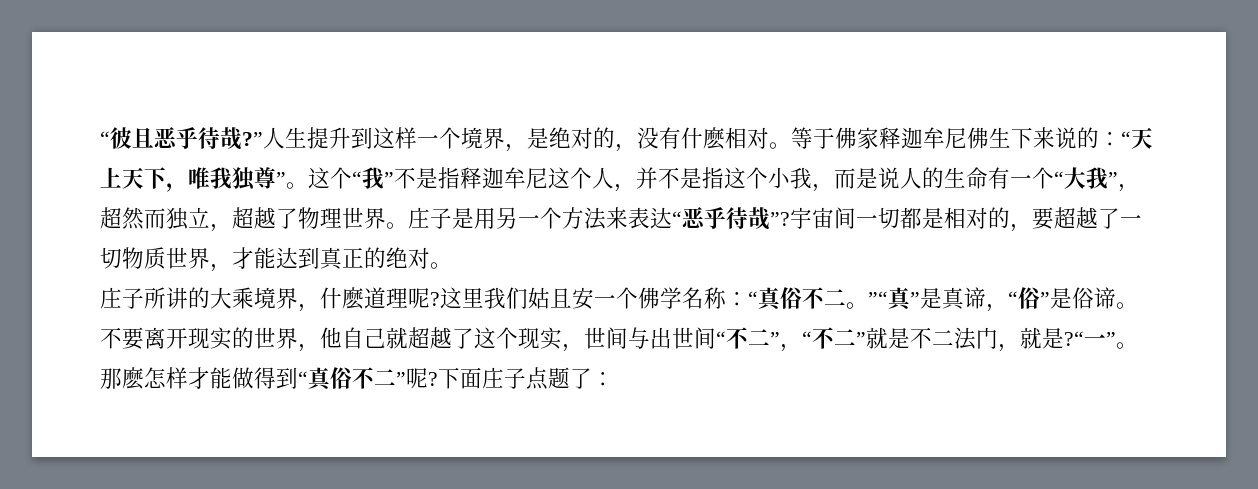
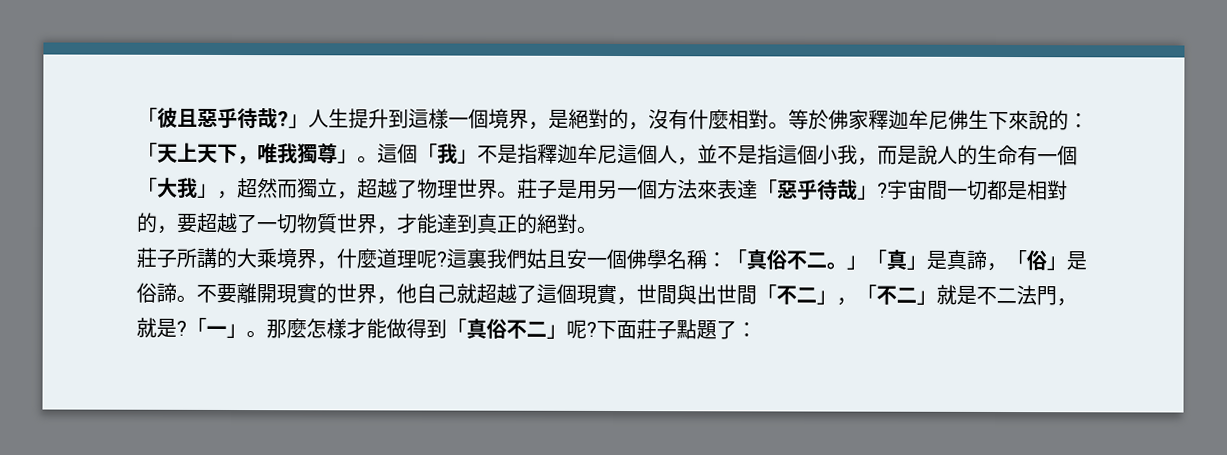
- “彼且恶乎待哉?”人生提升到这样一个境界，是绝对的，没有什麽相对。等于佛家释迦牟尼佛生下来说的：“天上天下，唯我独尊”。这个“我”不是指释迦牟尼这个人，并不是指这个小我，而是说人的生命有一个“大我”，超然而独立，超越了物理世界。
+ 「彼且惡乎待哉?」人生提升到這樣一個境界，是絕對的，沒有什麼相對。等於佛家釋迦牟尼佛生下來說的：「天上天下，唯我獨尊」。這個「我」不是指釋迦牟尼這個人，並不是指這個小我，而是說人的生命有一個「大我」，超然而獨立，超越了物理世界。
- 庄子是用另一个方法来表达“恶乎待哉”?宇宙间一切都是相对的，要超越了一切物质世界，才能达到真正的绝对。
+ 莊子是用另一個方法來表達「惡乎待哉」?宇宙間一切都是相對的，要超越了一切物質世界，才能達到真正的絕對。
- 庄子所讲的大乘境界，什麽道理呢?
+ 莊子所講的大乘境界，什麼道理呢?
- 这里我们姑且安一个佛学名称：“真俗不二。”“真”是真谛，“俗”是俗谛。不要离开现实的世界，他自己就超越了这个现实，世间与出世间“不二”，“不二”就是不二法门，就是?“一”。那麽怎样才能做得到“真俗不二”呢?
+ 這裏我們姑且安一個佛學名稱：「真俗不二。」「真」是真諦，「俗」是俗諦。不要離開現實的世界，他自己就超越了這個現實，世間與出世間「不二」，「不二」就是不二法門，就是?「一」。那麼怎樣才能做得到「真俗不二」呢?
- 下面庄子点题了：
+ 下面莊子點題了：

